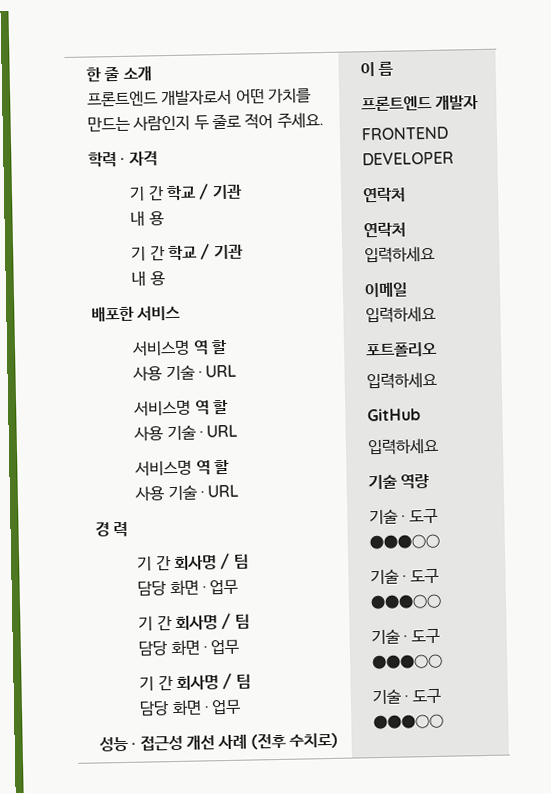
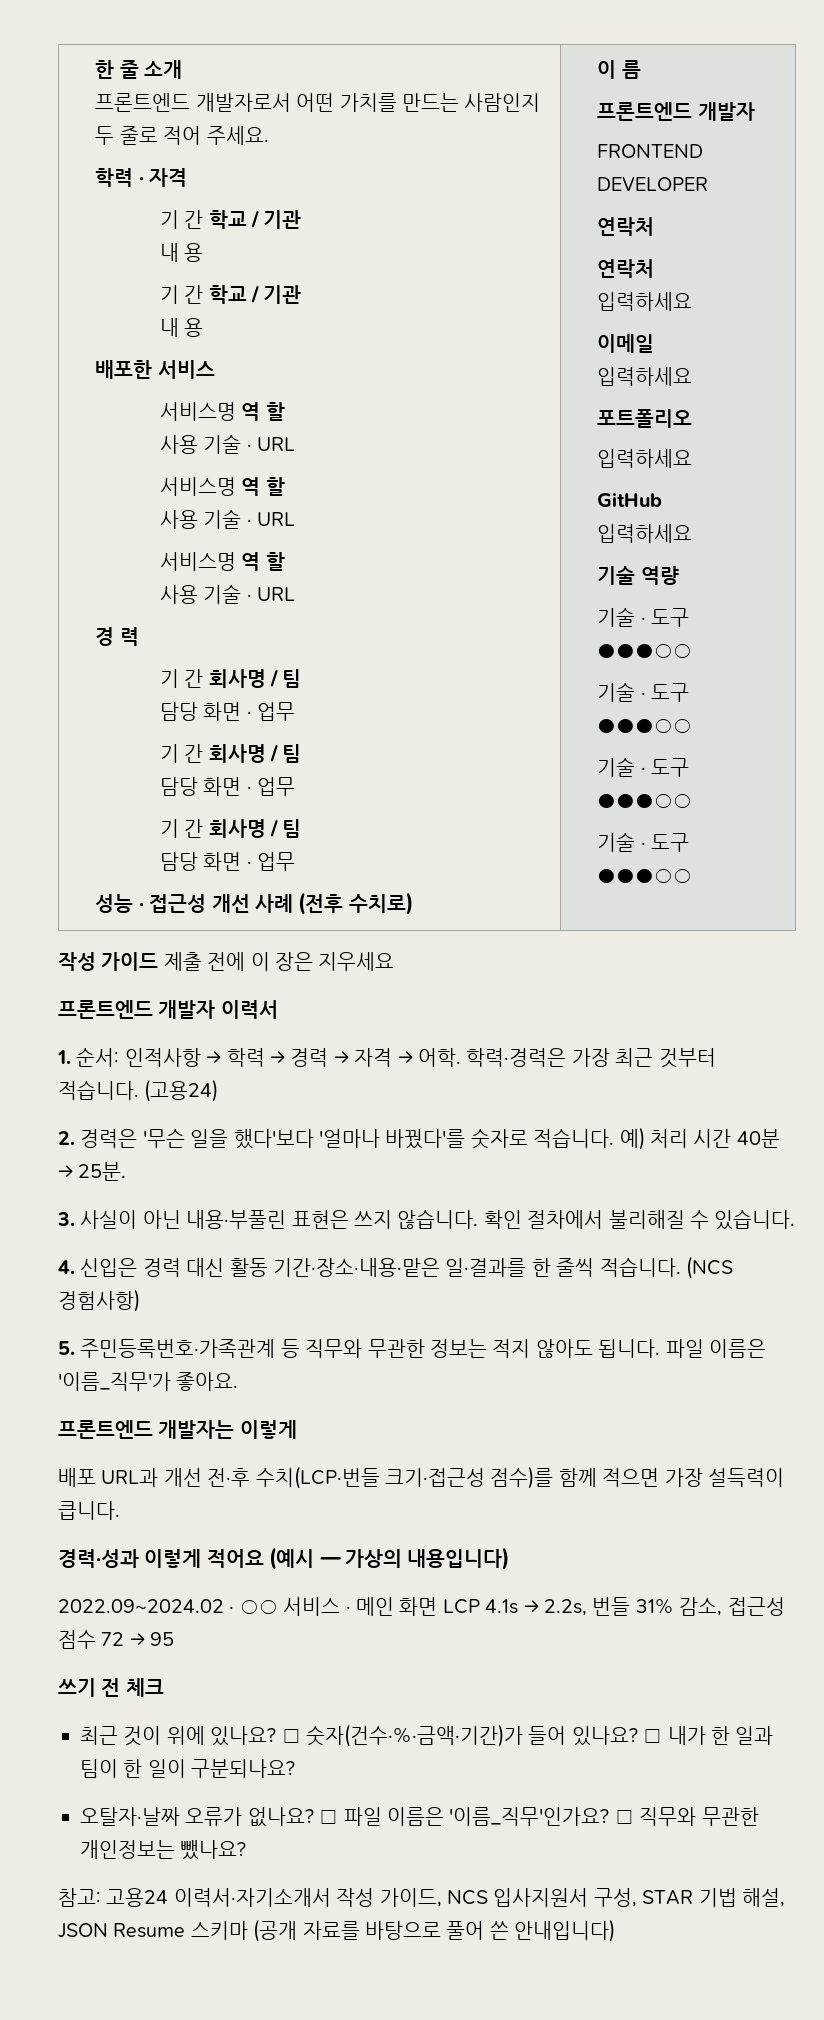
+ 작성 가이드 제출 전에 이 장은 지우세요
+ 프론트엔드 개발자 이력서
+ 1. 순서: 인적사항 → 학력 → 경력 → 자격 → 어학. 학력·경력은 가장 최근 것부터 적습니다. (고용24)
+ 2. 경력은 '무슨 일을 했다'보다 '얼마나 바꿨다'를 숫자로 적습니다. 예) 처리 시간 40분 → 25분.
+ 3. 사실이 아닌 내용·부풀린 표현은 쓰지 않습니다. 확인 절차에서 불리해질 수 있습니다.
+ 4. 신입은 경력 대신 활동 기간·장소·내용·맡은 일·결과를 한 줄씩 적습니다. (NCS 경험사항)
+ 5. 주민등록번호·가족관계 등 직무와 무관한 정보는 적지 않아도 됩니다. 파일 이름은 '이름_직무'가 좋아요.
+ 프론트엔드 개발자는 이렇게
+ 배포 URL과 개선 전·후 수치(LCP·번들 크기·접근성 점수)를 함께 적으면 가장 설득력이 큽니다.
+ 경력·성과 이렇게 적어요 (예시 — 가상의 내용입니다)
+ 2022.09~2024.02 · ○○ 서비스 · 메인 화면 LCP 4.1s → 2.2s, 번들 31% 감소, 접근성 점수 72 → 95
+ 쓰기 전 체크
+ 최근 것이 위에 있나요? □ 숫자(건수·%·금액·기간)가 들어 있나요? □ 내가 한 일과 팀이 한 일이 구분되나요?
+ 오탈자·날짜 오류가 없나요? □ 파일 이름은 '이름_직무'인가요? □ 직무와 무관한 개인정보는 뺐나요?
+ 참고: 고용24 이력서·자기소개서 작성 가이드, NCS 입사지원서 구성, STAR 기법 해설, JSON Resume 스키마 (공개 자료를 바탕으로 풀어 쓴 안내입니다)

